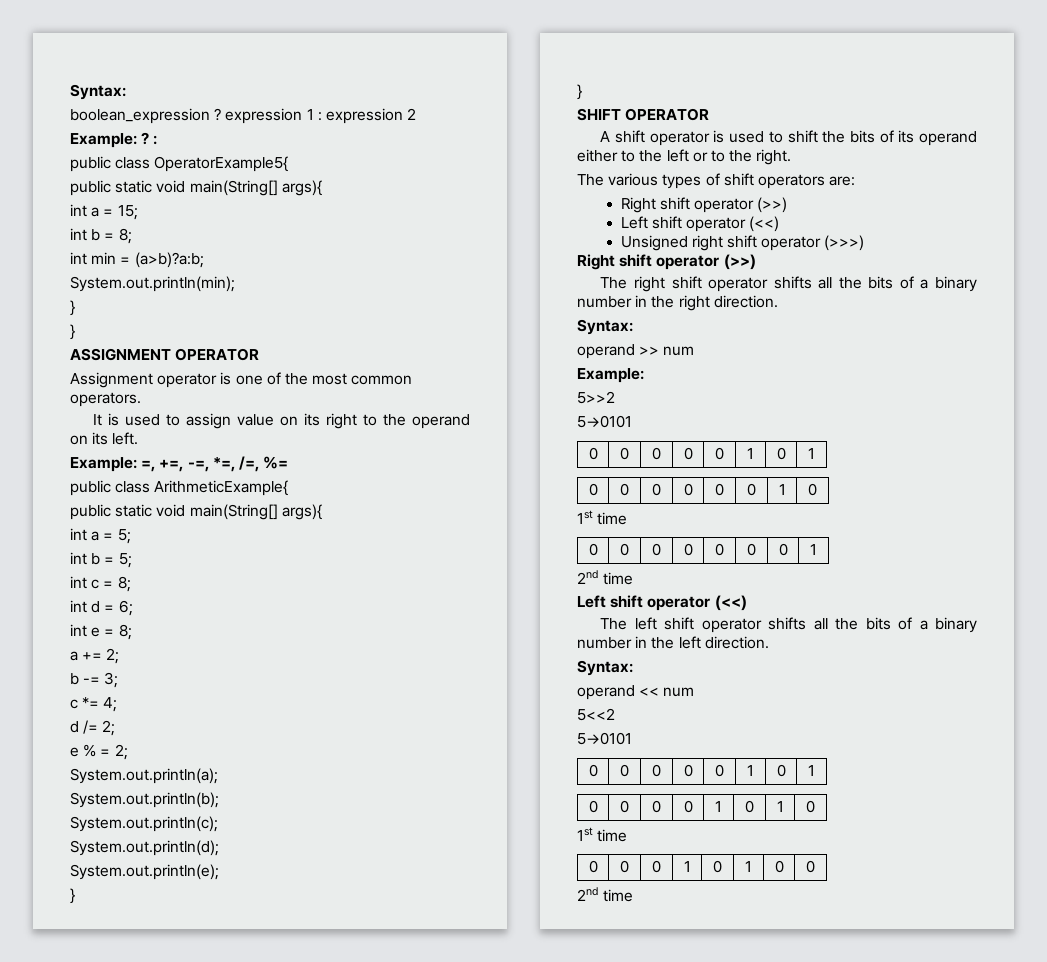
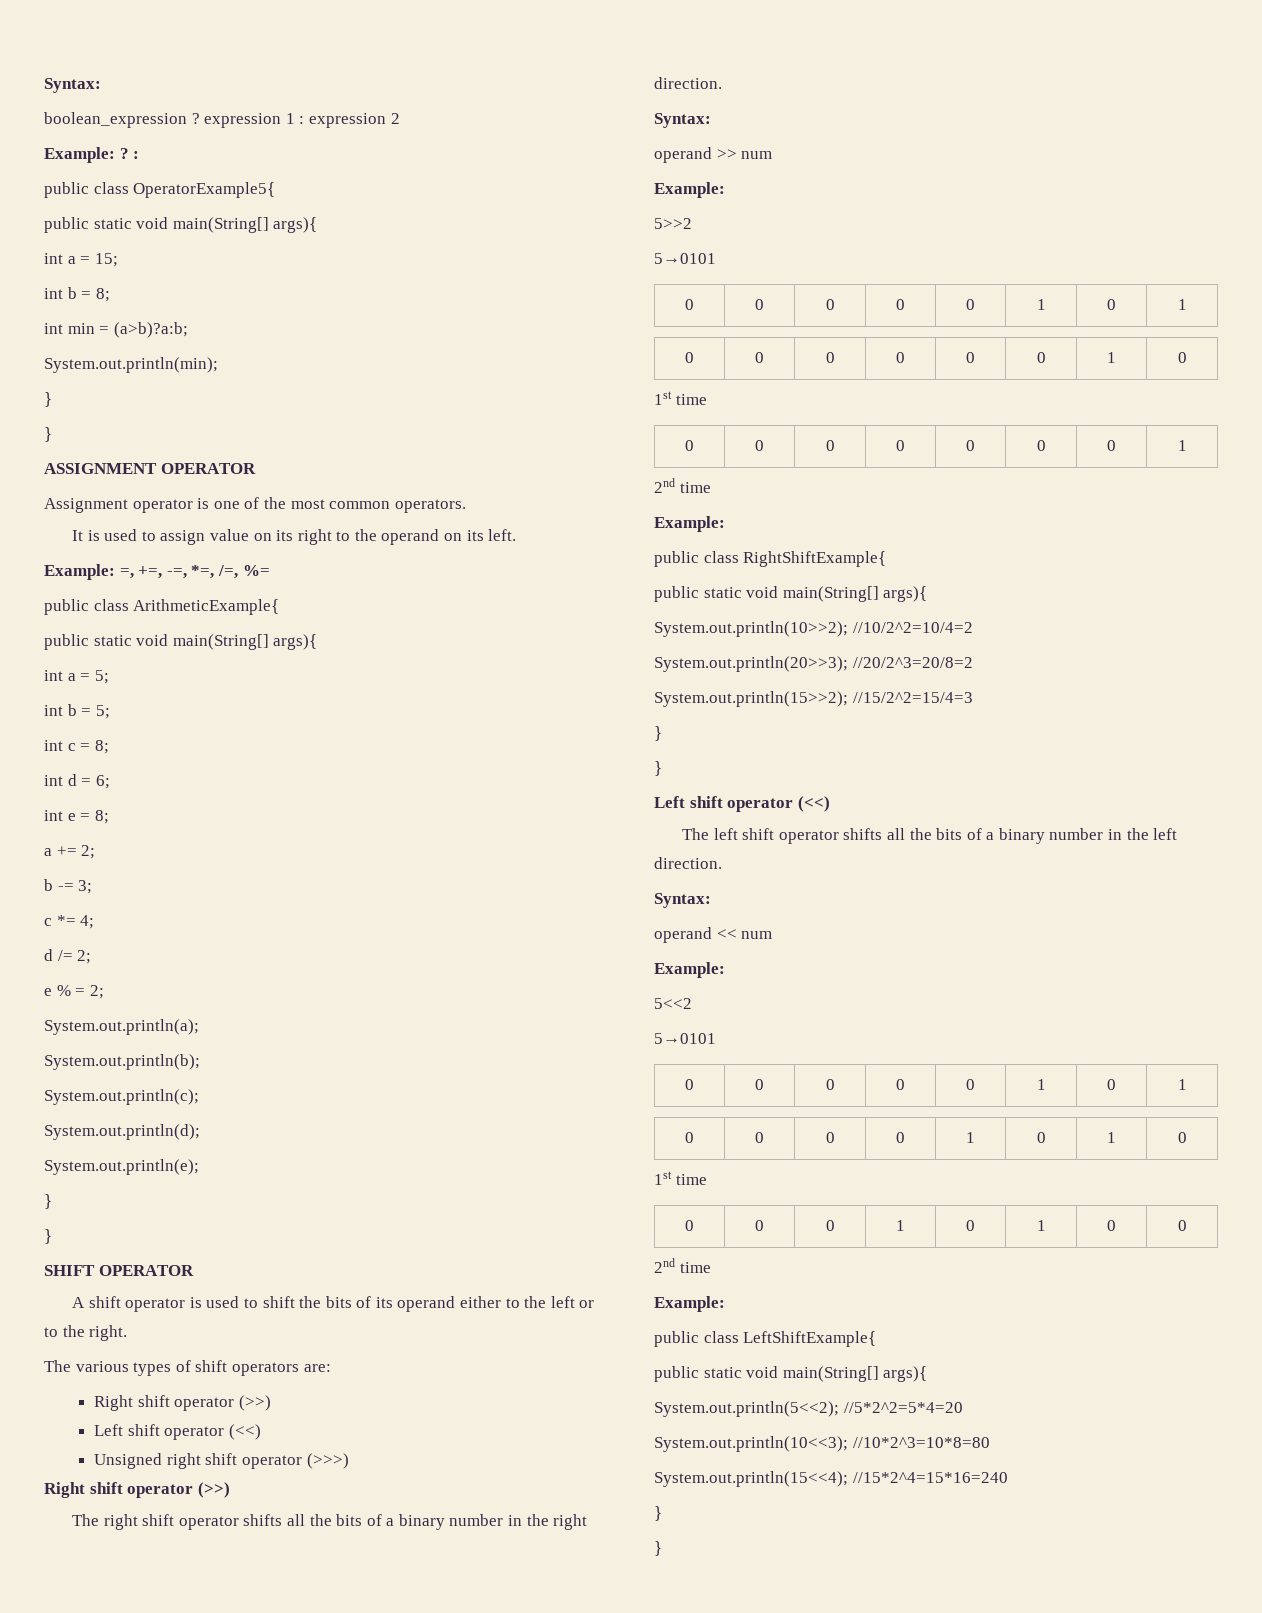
  0 | 0 | 0 | 0 | 0 | 0 | 0 | 1
  2nd time
+ Example:
+ public class RightShiftExample{
+ public static void main(String[] args){
+ System.out.println(10>>2); //10/2^2=10/4=2
+ System.out.println(20>>3); //20/2^3=20/8=2
+ System.out.println(15>>2); //15/2^2=15/4=3
+ }
+ }
  operand << num
+ Example:
  0 | 0 | 0 | 1 | 0 | 1 | 0 | 0
  2nd time
+ Example:
+ public class LeftShiftExample{
+ public static void main(String[] args){
+ System.out.println(5<<2); //5*2^2=5*4=20
+ System.out.println(10<<3); //10*2^3=10*8=80
+ System.out.println(15<<4); //15*2^4=15*16=240
+ }
+ }

